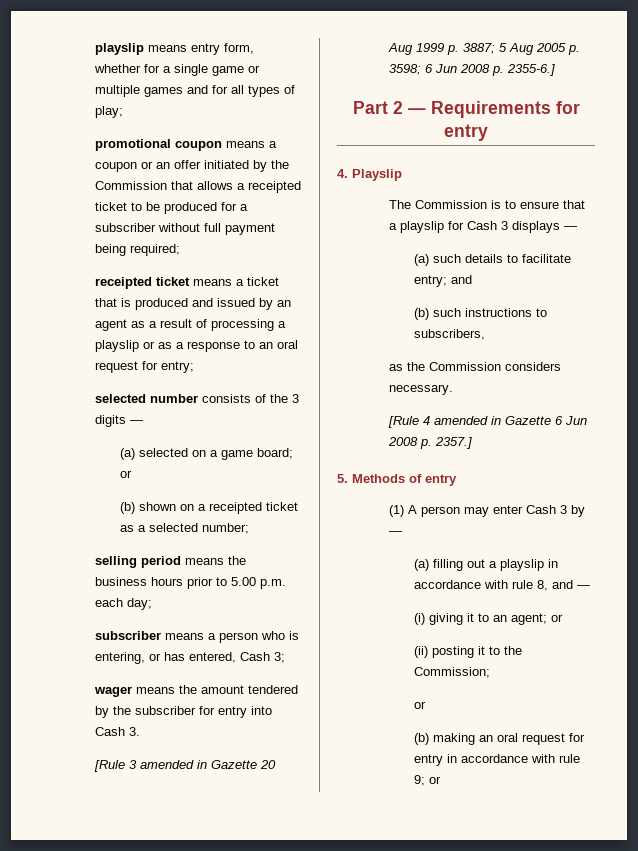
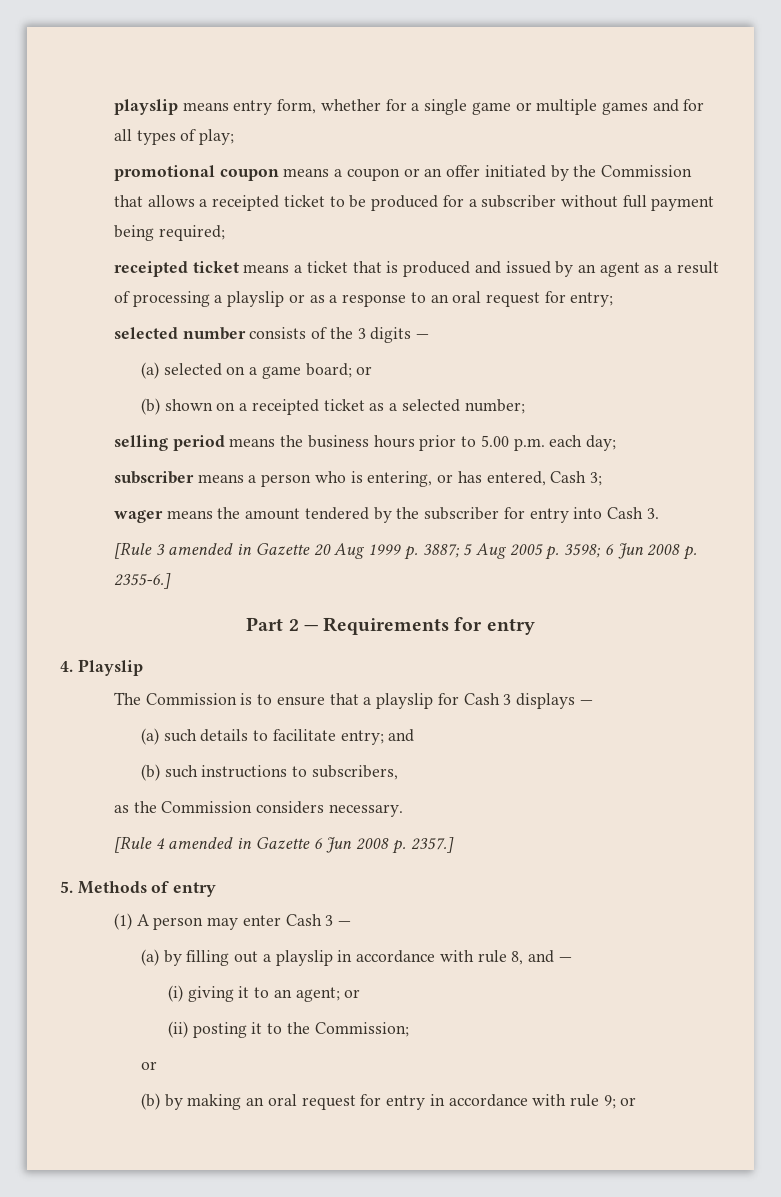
- (1) A person may enter Cash 3 by —
- (a) filling out a playslip in accordance with rule 8, and —
+ (1) A person may enter Cash 3 —
+ (a) by filling out a playslip in accordance with rule 8, and —
- (b) making an oral request for entry in accordance with rule 9; or
+ (b) by making an oral request for entry in accordance with rule 9; or

